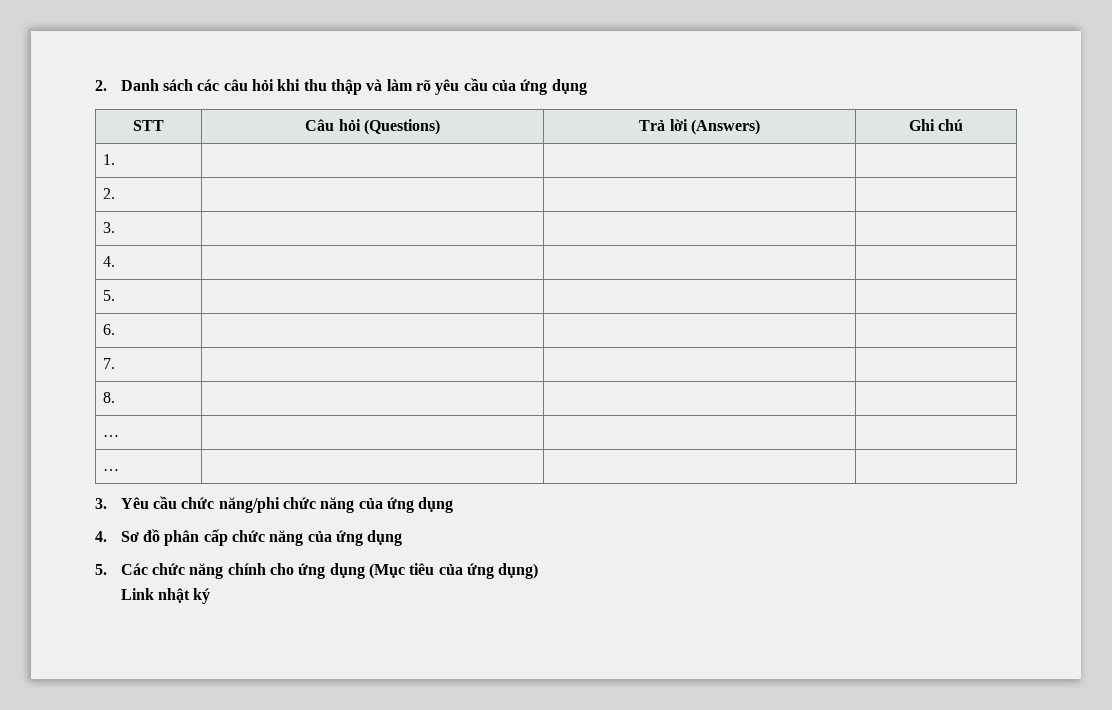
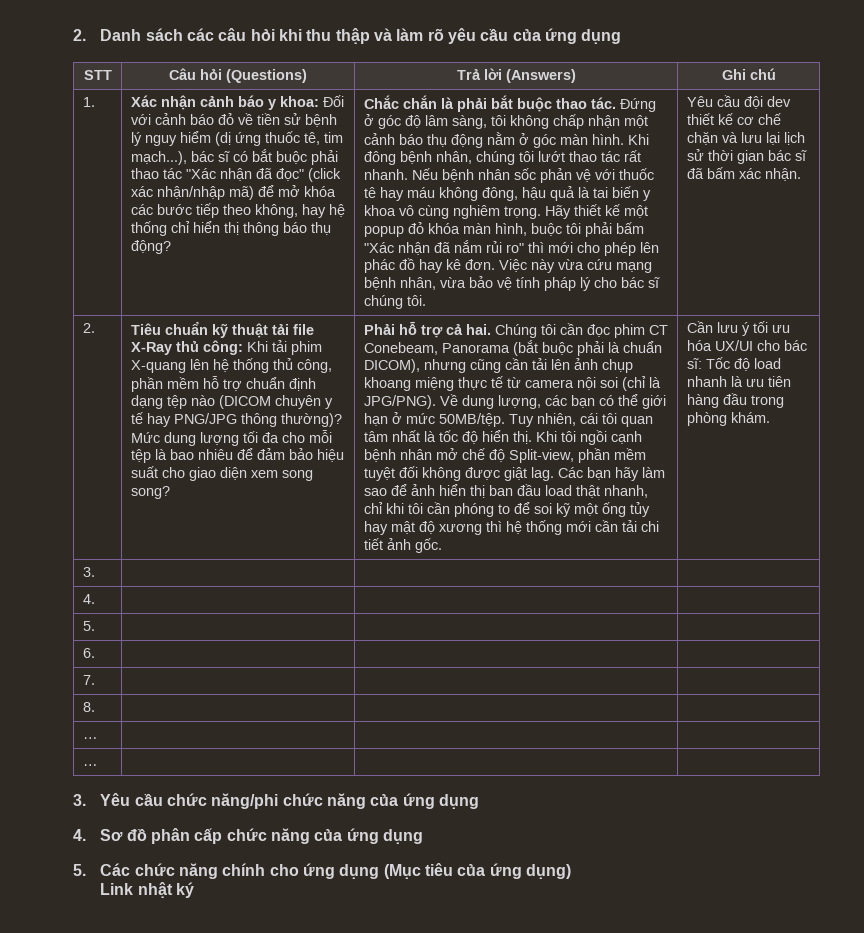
- 2. | | |
+ Xác nhận cảnh báo y khoa: Đối với cảnh báo đỏ về tiền sử bệnh lý nguy hiểm (dị ứng thuốc tê, tim mạch...), bác sĩ có bắt buộc phải thao tác "Xác nhận đã đọc" (click xác nhận/nhập mã) để mở khóa các bước tiếp theo không, hay hệ thống chỉ hiển thị thông báo thụ động? | Chắc chắn là phải bắt buộc thao tác. Đứng ở góc độ lâm sàng, tôi không chấp nhận một cảnh báo thụ động nằm ở góc màn hình. Khi đông bệnh nhân, chúng tôi lướt thao tác rất nhanh. Nếu bệnh nhân sốc phản vệ với thuốc tê hay máu không đông, hậu quả là tai biến y khoa vô cùng nghiêm trọng. Hãy thiết kế một popup đỏ khóa màn hình, buộc tôi phải bấm "Xác nhận đã nắm rủi ro" thì mới cho phép lên phác đồ hay kê đơn. Việc này vừa cứu mạng bệnh nhân, vừa bảo vệ tính pháp lý cho bác sĩ chúng tôi. | Yêu cầu đội dev thiết kế cơ chế chặn và lưu lại lịch sử thời gian bác sĩ đã bấm xác nhận.
+ 2. | Tiêu chuẩn kỹ thuật tải file X-Ray thủ công: Khi tải phim X-quang lên hệ thống thủ công, phần mềm hỗ trợ chuẩn định dạng tệp nào (DICOM chuyên y tế hay PNG/JPG thông thường)? Mức dung lượng tối đa cho mỗi tệp là bao nhiêu để đảm bảo hiệu suất cho giao diện xem song song? | Phải hỗ trợ cả hai. Chúng tôi cần đọc phim CT Conebeam, Panorama (bắt buộc phải là chuẩn DICOM), nhưng cũng cần tải lên ảnh chụp khoang miệng thực tế từ camera nội soi (chỉ là JPG/PNG). Về dung lượng, các bạn có thể giới hạn ở mức 50MB/tệp. Tuy nhiên, cái tôi quan tâm nhất là tốc độ hiển thị. Khi tôi ngồi cạnh bệnh nhân mở chế độ Split-view, phần mềm tuyệt đối không được giật lag. Các bạn hãy làm sao để ảnh hiển thị ban đầu load thật nhanh, chỉ khi tôi cần phóng to để soi kỹ một ống tủy hay mật độ xương thì hệ thống mới cần tải chi tiết ảnh gốc. | Cần lưu ý tối ưu hóa UX/UI cho bác sĩ: Tốc độ load nhanh là ưu tiên hàng đầu trong phòng khám.

